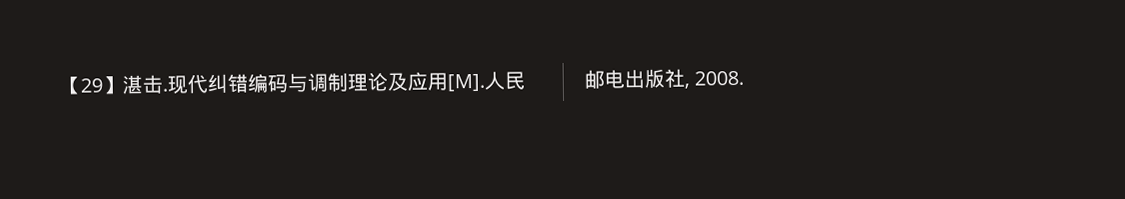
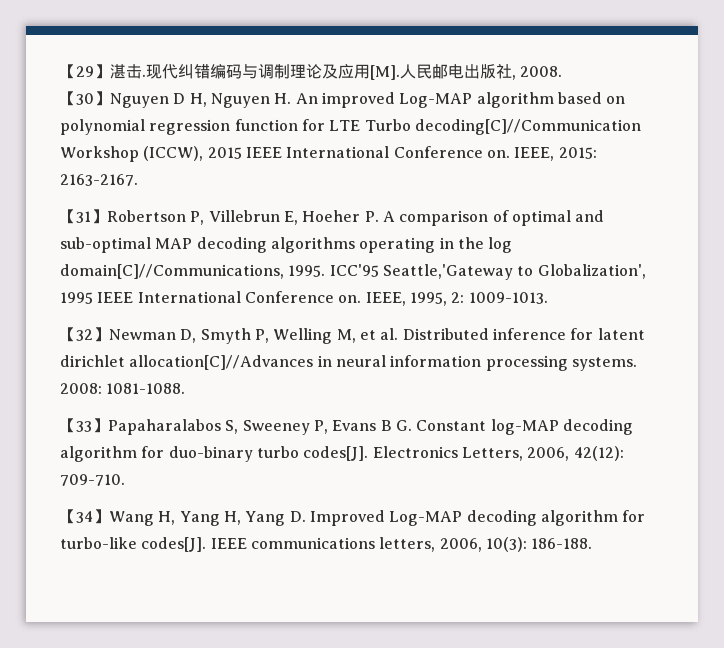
+ 【30】Nguyen D H, Nguyen H. An improved Log-MAP algorithm based on polynomial regression function for LTE Turbo decoding[C]//Communication Workshop (ICCW), 2015 IEEE International Conference on. IEEE, 2015: 2163-2167.
+ 【31】Robertson P, Villebrun E, Hoeher P. A comparison of optimal and sub-optimal MAP decoding algorithms operating in the log domain[C]//Communications, 1995. ICC'95 Seattle,'Gateway to Globalization', 1995 IEEE International Conference on. IEEE, 1995, 2: 1009-1013.
+ 【32】Newman D, Smyth P, Welling M, et al. Distributed inference for latent dirichlet allocation[C]//Advances in neural information processing systems. 2008: 1081-1088.
+ 【33】Papaharalabos S, Sweeney P, Evans B G. Constant log-MAP decoding algorithm for duo-binary turbo codes[J]. Electronics Letters, 2006, 42(12): 709-710.
+ 【34】Wang H, Yang H, Yang D. Improved Log-MAP decoding algorithm for turbo-like codes[J]. IEEE communications letters, 2006, 10(3): 186-188.

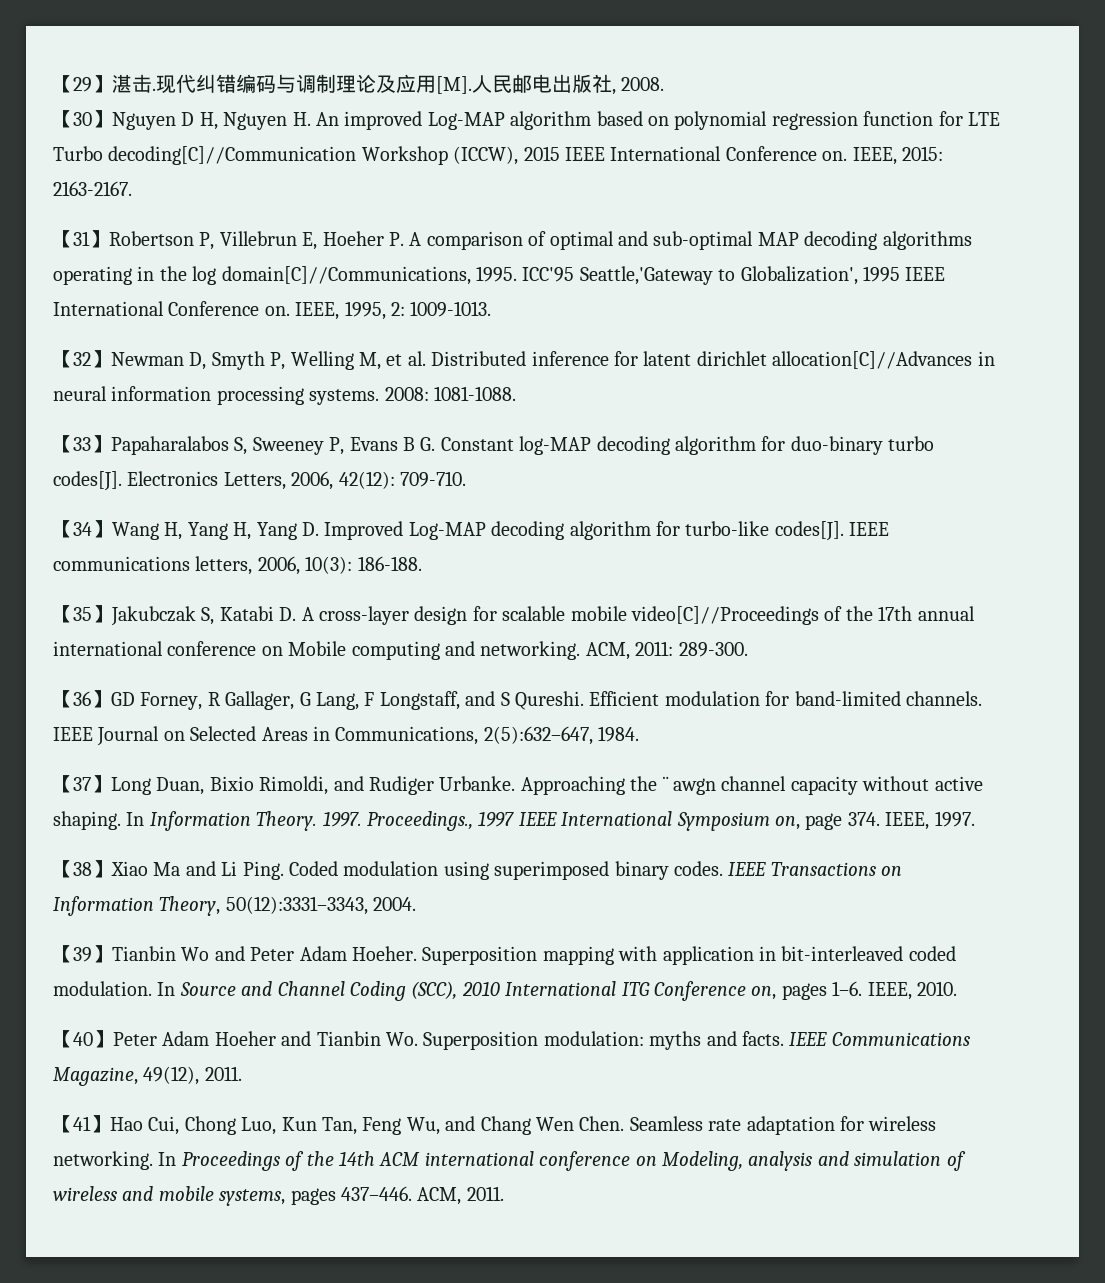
+ 【35】Jakubczak S, Katabi D. A cross-layer design for scalable mobile video[C]//Proceedings of the 17th annual international conference on Mobile computing and networking. ACM, 2011: 289-300.
+ 【36】GD Forney, R Gallager, G Lang, F Longstaff, and S Qureshi. Efficient modulation for band-limited channels. IEEE Journal on Selected Areas in Communications, 2(5):632–647, 1984.
+ 【37】Long Duan, Bixio Rimoldi, and Rudiger Urbanke. Approaching the ¨ awgn channel capacity without active shaping. In Information Theory. 1997. Proceedings., 1997 IEEE International Symposium on, page 374. IEEE, 1997.
+ 【38】Xiao Ma and Li Ping. Coded modulation using superimposed binary codes. IEEE Transactions on Information Theory, 50(12):3331–3343, 2004.
+ 【39】Tianbin Wo and Peter Adam Hoeher. Superposition mapping with application in bit-interleaved coded modulation. In Source and Channel Coding (SCC), 2010 International ITG Conference on, pages 1–6. IEEE, 2010.
+ 【40】Peter Adam Hoeher and Tianbin Wo. Superposition modulation: myths and facts. IEEE Communications Magazine, 49(12), 2011.
+ 【41】Hao Cui, Chong Luo, Kun Tan, Feng Wu, and Chang Wen Chen. Seamless rate adaptation for wireless networking. In Proceedings of the 14th ACM international conference on Modeling, analysis and simulation of wireless and mobile systems, pages 437–446. ACM, 2011.

